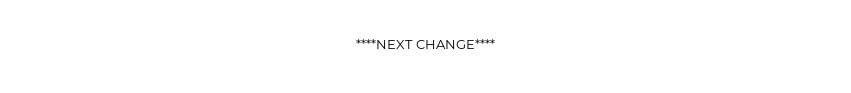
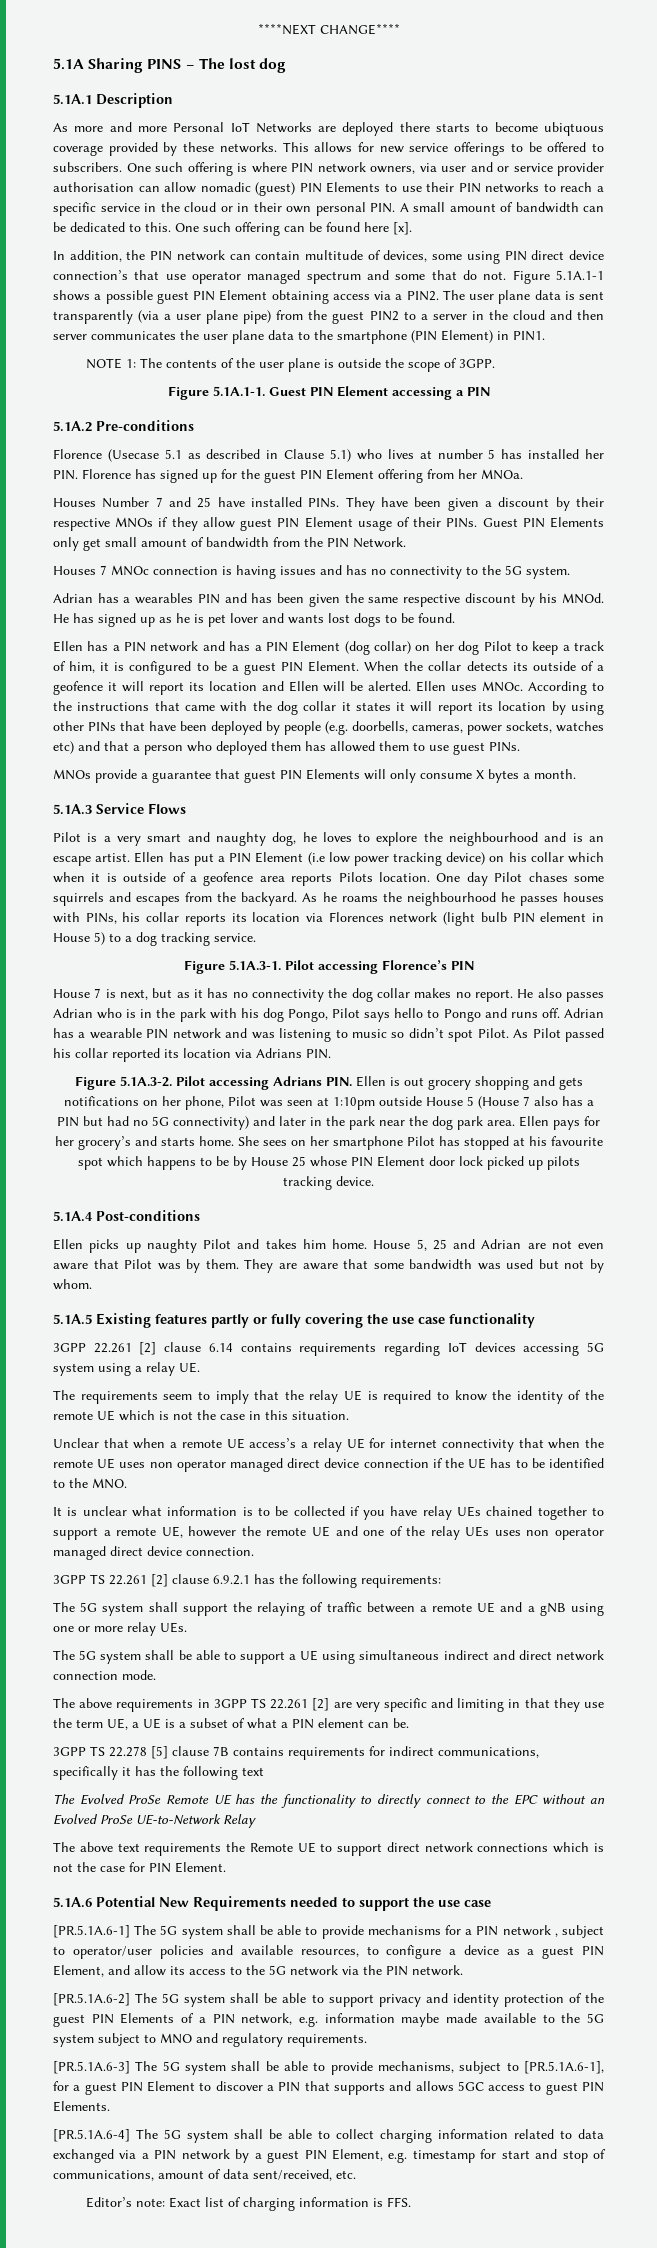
+ 5.1A Sharing PINS – The lost dog
+ 5.1A.1 Description
+ As more and more Personal IoT Networks are deployed there starts to become ubiqtuous coverage provided by these networks. This allows for new service offerings to be offered to subscribers. One such offering is where PIN network owners, via user and or service provider authorisation can allow nomadic (guest) PIN Elements to use their PIN networks to reach a specific service in the cloud or in their own personal PIN. A small amount of bandwidth can be dedicated to this. One such offering can be found here [x].
+ In addition, the PIN network can contain multitude of devices, some using PIN direct device connection’s that use operator managed spectrum and some that do not. Figure 5.1A.1-1 shows a possible guest PIN Element obtaining access via a PIN2. The user plane data is sent transparently (via a user plane pipe) from the guest PIN2 to a server in the cloud and then server communicates the user plane data to the smartphone (PIN Element) in PIN1.
+ NOTE 1: The contents of the user plane is outside the scope of 3GPP.
+ Figure 5.1A.1-1. Guest PIN Element accessing a PIN
+ 5.1A.2 Pre-conditions
+ Florence (Usecase 5.1 as described in Clause 5.1) who lives at number 5 has installed her PIN. Florence has signed up for the guest PIN Element offering from her MNOa.
+ Houses Number 7 and 25 have installed PINs. They have been given a discount by their respective MNOs if they allow guest PIN Element usage of their PINs. Guest PIN Elements only get small amount of bandwidth from the PIN Network.
+ Houses 7 MNOc connection is having issues and has no connectivity to the 5G system.
+ Adrian has a wearables PIN and has been given the same respective discount by his MNOd. He has signed up as he is pet lover and wants lost dogs to be found.
+ Ellen has a PIN network and has a PIN Element (dog collar) on her dog Pilot to keep a track of him, it is configured to be a guest PIN Element. When the collar detects its outside of a geofence it will report its location and Ellen will be alerted. Ellen uses MNOc. According to the instructions that came with the dog collar it states it will report its location by using other PINs that have been deployed by people (e.g. doorbells, cameras, power sockets, watches etc) and that a person who deployed them has allowed them to use guest PINs.
+ MNOs provide a guarantee that guest PIN Elements will only consume X bytes a month.
+ 5.1A.3 Service Flows
+ Pilot is a very smart and naughty dog, he loves to explore the neighbourhood and is an escape artist. Ellen has put a PIN Element (i.e low power tracking device) on his collar which when it is outside of a geofence area reports Pilots location. One day Pilot chases some squirrels and escapes from the backyard. As he roams the neighbourhood he passes houses with PINs, his collar reports its location via Florences network (light bulb PIN element in House 5) to a dog tracking service.
+ Figure 5.1A.3-1. Pilot accessing Florence’s PIN
+ House 7 is next, but as it has no connectivity the dog collar makes no report. He also passes Adrian who is in the park with his dog Pongo, Pilot says hello to Pongo and runs off. Adrian has a wearable PIN network and was listening to music so didn’t spot Pilot. As Pilot passed his collar reported its location via Adrians PIN.
+ Figure 5.1A.3-2. Pilot accessing Adrians PIN. Ellen is out grocery shopping and gets notifications on her phone, Pilot was seen at 1:10pm outside House 5 (House 7 also has a PIN but had no 5G connectivity) and later in the park near the dog park area. Ellen pays for her grocery’s and starts home. She sees on her smartphone Pilot has stopped at his favourite spot which happens to be by House 25 whose PIN Element door lock picked up pilots tracking device.
+ 5.1A.4 Post-conditions
+ Ellen picks up naughty Pilot and takes him home. House 5, 25 and Adrian are not even aware that Pilot was by them. They are aware that some bandwidth was used but not by whom.
+ 5.1A.5 Existing features partly or fully covering the use case functionality
+ 3GPP 22.261 [2] clause 6.14 contains requirements regarding IoT devices accessing 5G system using a relay UE.
+ The requirements seem to imply that the relay UE is required to know the identity of the remote UE which is not the case in this situation.
+ Unclear that when a remote UE access’s a relay UE for internet connectivity that when the remote UE uses non operator managed direct device connection if the UE has to be identified to the MNO.
+ It is unclear what information is to be collected if you have relay UEs chained together to support a remote UE, however the remote UE and one of the relay UEs uses non operator managed direct device connection.
+ 3GPP TS 22.261 [2] clause 6.9.2.1 has the following requirements:
+ The 5G system shall support the relaying of traffic between a remote UE and a gNB using one or more relay UEs.
+ The 5G system shall be able to support a UE using simultaneous indirect and direct network connection mode.
+ The above requirements in 3GPP TS 22.261 [2] are very specific and limiting in that they use the term UE, a UE is a subset of what a PIN element can be.
+ 3GPP TS 22.278 [5] clause 7B contains requirements for indirect communications, specifically it has the following text
+ The Evolved ProSe Remote UE has the functionality to directly connect to the EPC without an Evolved ProSe UE-to-Network Relay
+ The above text requirements the Remote UE to support direct network connections which is not the case for PIN Element.
+ 5.1A.6 Potential New Requirements needed to support the use case
+ [PR.5.1A.6-1] The 5G system shall be able to provide mechanisms for a PIN network , subject to operator/user policies and available resources, to configure a device as a guest PIN Element, and allow its access to the 5G network via the PIN network.
+ [PR.5.1A.6-2] The 5G system shall be able to support privacy and identity protection of the guest PIN Elements of a PIN network, e.g. information maybe made available to the 5G system subject to MNO and regulatory requirements.
+ [PR.5.1A.6-3] The 5G system shall be able to provide mechanisms, subject to [PR.5.1A.6-1], for a guest PIN Element to discover a PIN that supports and allows 5GC access to guest PIN Elements.
+ [PR.5.1A.6-4] The 5G system shall be able to collect charging information related to data exchanged via a PIN network by a guest PIN Element, e.g. timestamp for start and stop of communications, amount of data sent/received, etc.
+ Editor’s note: Exact list of charging information is FFS.

